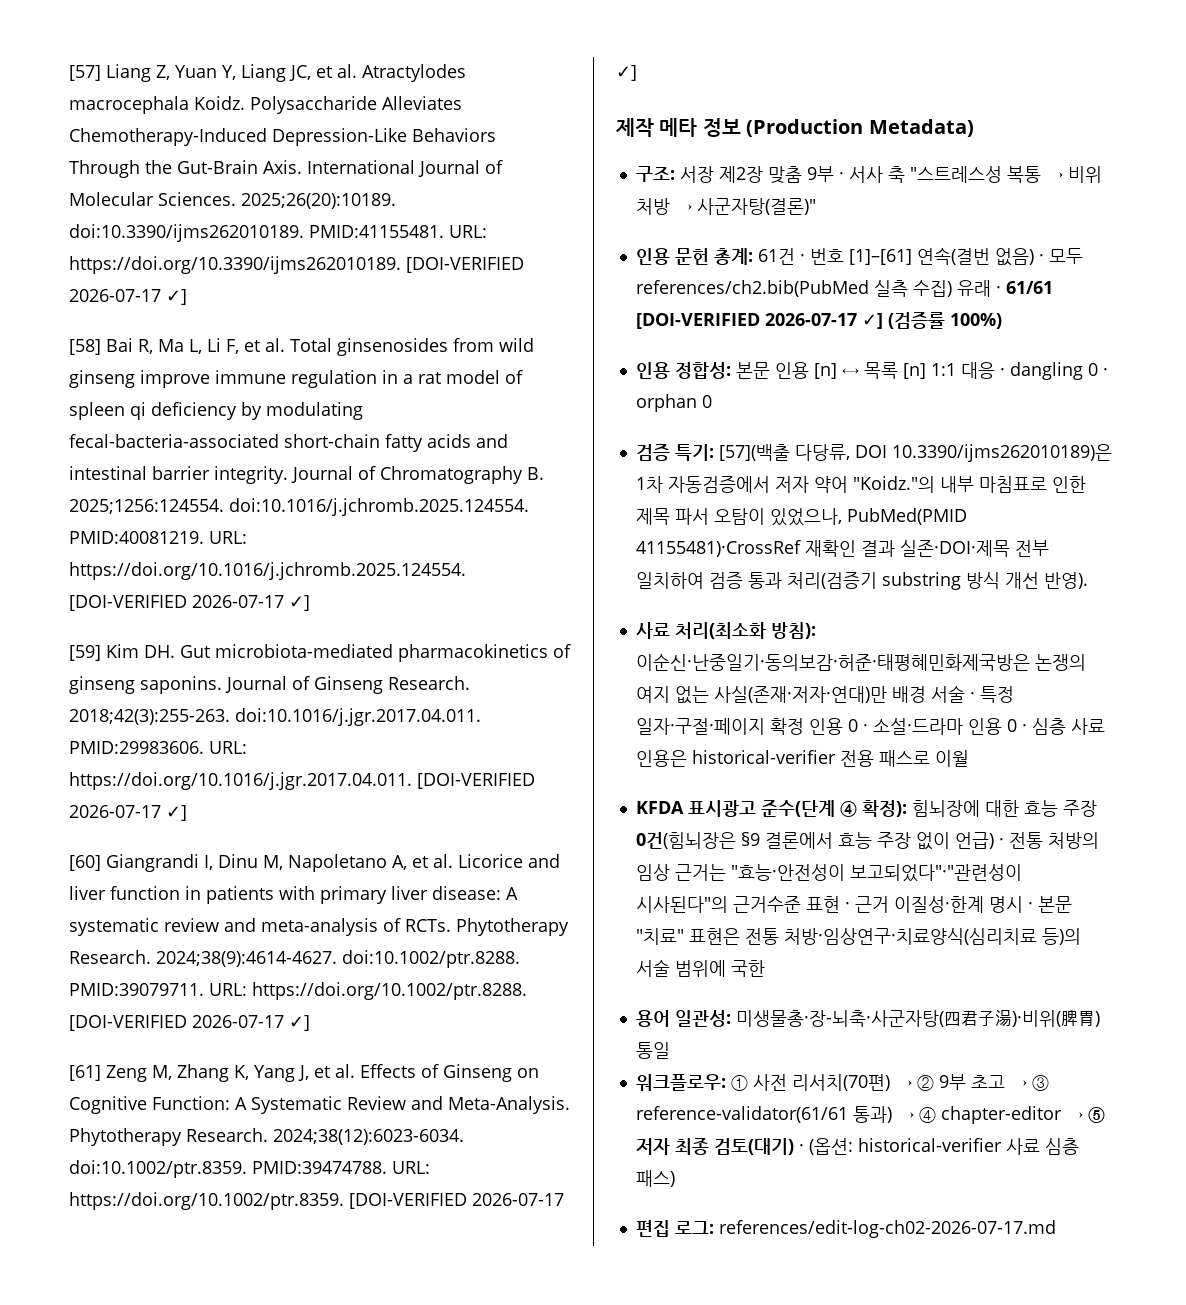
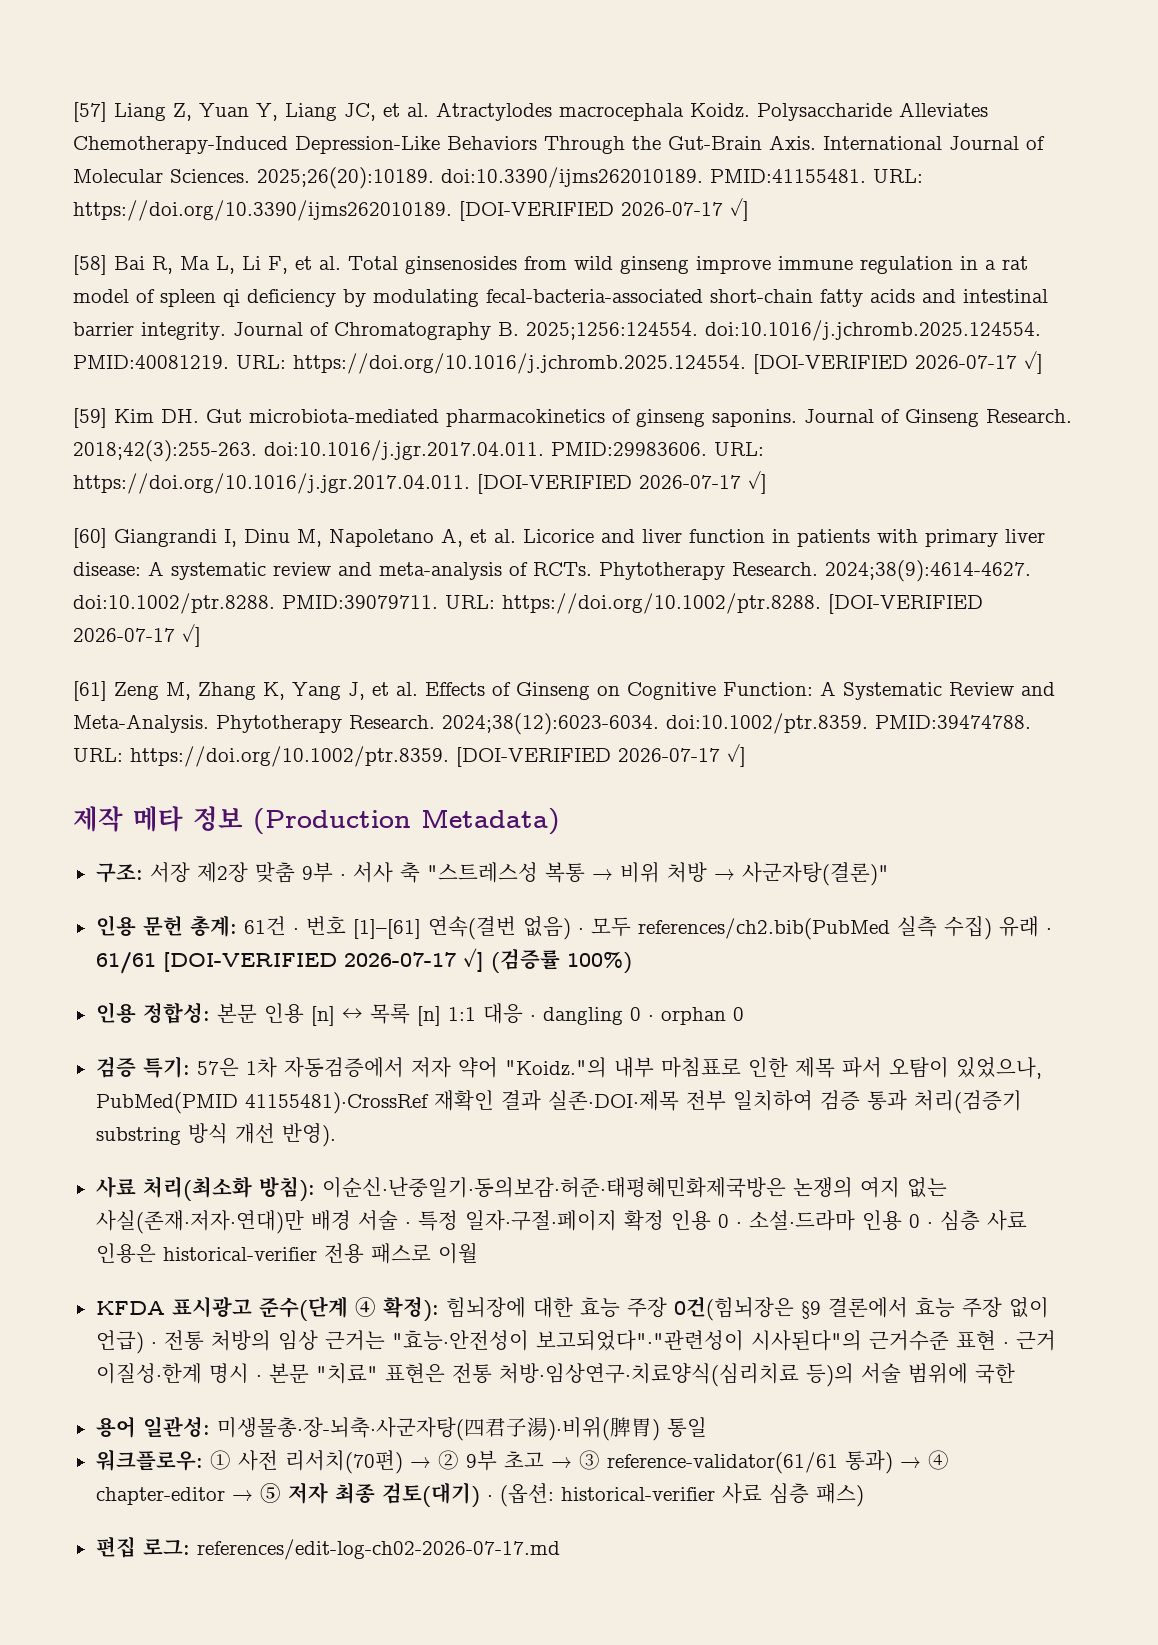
- 검증 특기: [57](백출 다당류, DOI 10.3390/ijms262010189)은 1차 자동검증에서 저자 약어 "Koidz."의 내부 마침표로 인한 제목 파서 오탐이 있었으나, PubMed(PMID 41155481)·CrossRef 재확인 결과 실존·DOI·제목 전부 일치하여 검증 통과 처리(검증기 substring 방식 개선 반영).
+ 검증 특기: 57은 1차 자동검증에서 저자 약어 "Koidz."의 내부 마침표로 인한 제목 파서 오탐이 있었으나, PubMed(PMID 41155481)·CrossRef 재확인 결과 실존·DOI·제목 전부 일치하여 검증 통과 처리(검증기 substring 방식 개선 반영).

